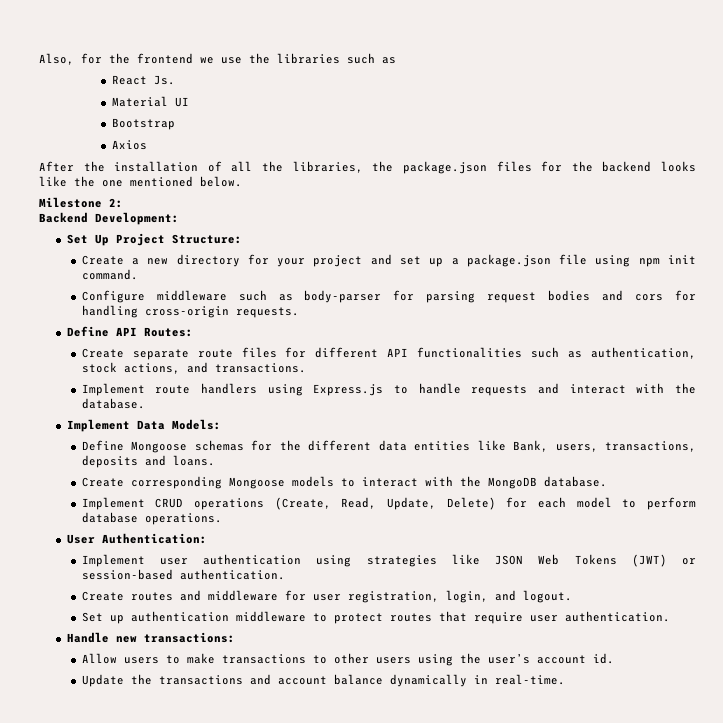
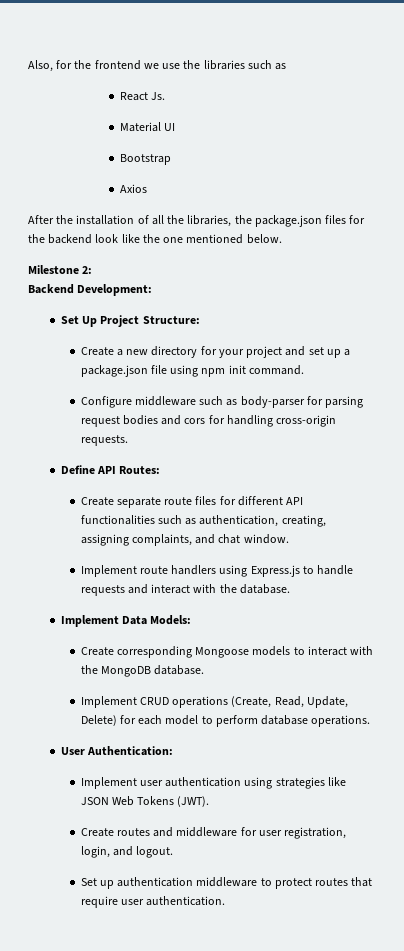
- After the installation of all the libraries, the package.json files for the backend looks like the one mentioned below.
+ After the installation of all the libraries, the package.json files for the backend look like the one mentioned below.
- Create separate route files for different API functionalities such as authentication, stock actions, and transactions.
+ Create separate route files for different API functionalities such as authentication, creating, assigning complaints, and chat window.
- Define Mongoose schemas for the different data entities like Bank, users, transactions, deposits and loans.
- Implement user authentication using strategies like JSON Web Tokens (JWT) or session-based authentication.
+ Implement user authentication using strategies like JSON Web Tokens (JWT).
- Handle new transactions:
- Allow users to make transactions to other users using the user’s account id.
- Update the transactions and account balance dynamically in real-time.

